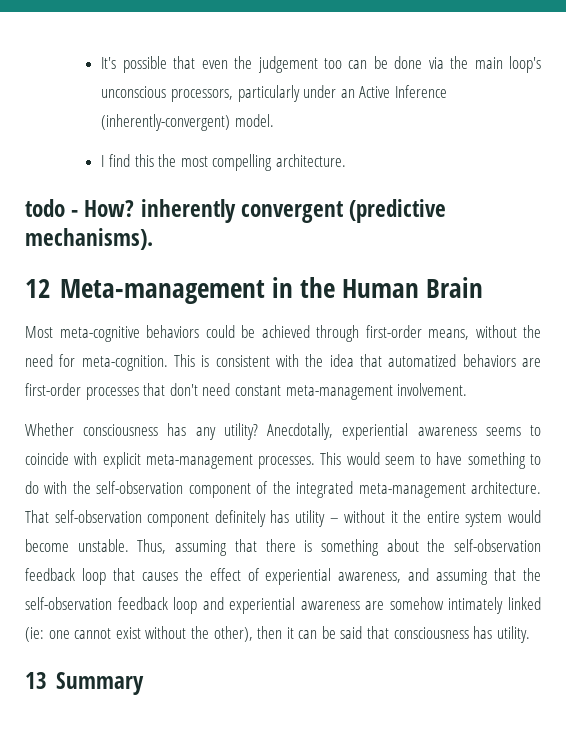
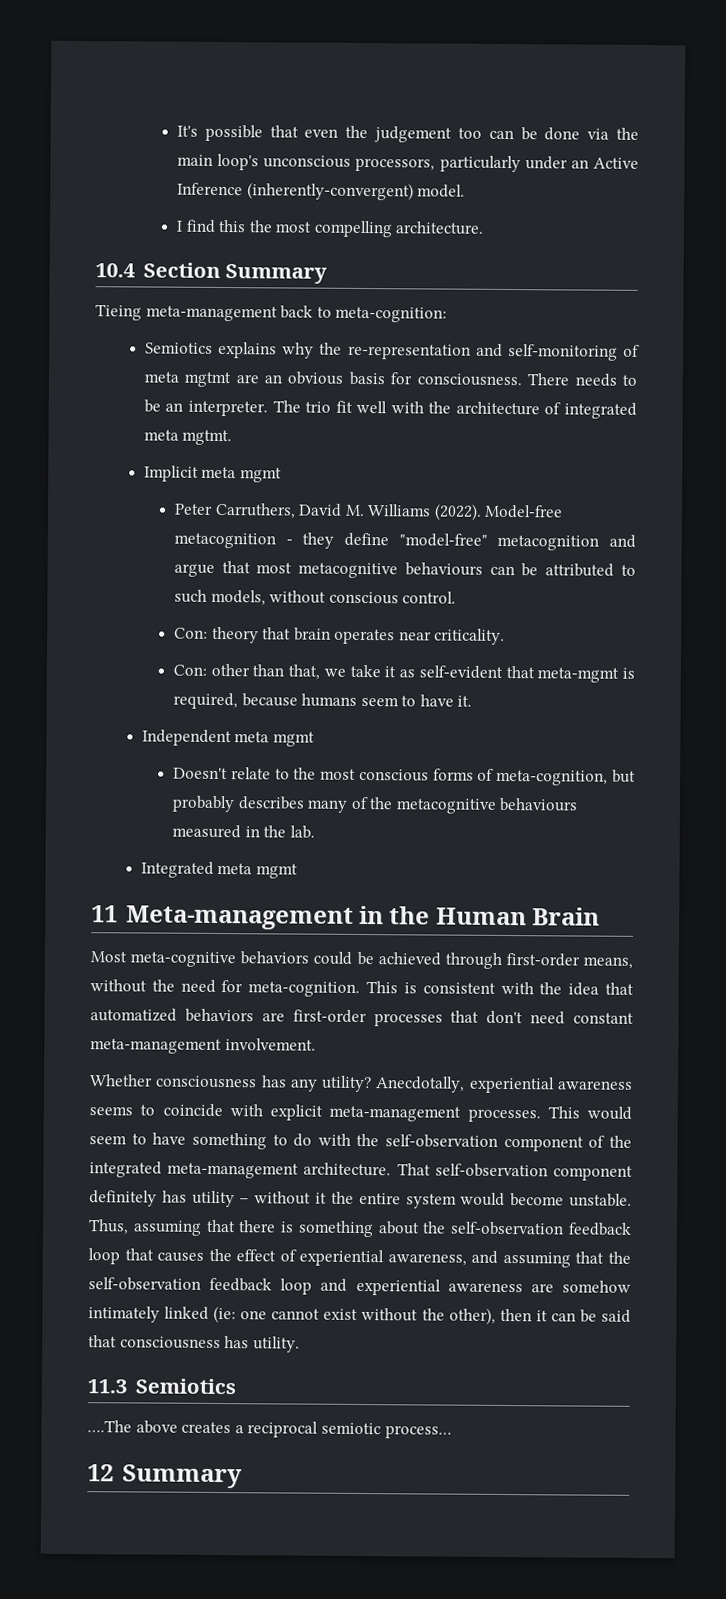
- todo - How? inherently convergent (predictive mechanisms).
- 12 Meta-management in the Human Brain
+ 10.4 Section Summary
+ Tieing meta-management back to meta-cognition:
+ Semiotics explains why the re-representation and self-monitoring of meta mgtmt are an obvious basis for consciousness. There needs to be an interpreter. The trio fit well with the architecture of integrated meta mgtmt.
+ Implicit meta mgmt
+ Peter Carruthers, David M. Williams (2022). Model-free metacognition - they define "model-free" metacognition and argue that most metacognitive behaviours can be attributed to such models, without conscious control.
+ Con: theory that brain operates near criticality.
+ Con: other than that, we take it as self-evident that meta-mgmt is required, because humans seem to have it.
+ Independent meta mgmt
+ Doesn't relate to the most conscious forms of meta-cognition, but probably describes many of the metacognitive behaviours measured in the lab.
+ Integrated meta mgmt
+ 11 Meta-management in the Human Brain
- 13 Summary
+ 11.3 Semiotics
+ ….The above creates a reciprocal semiotic process…
+ 12 Summary

